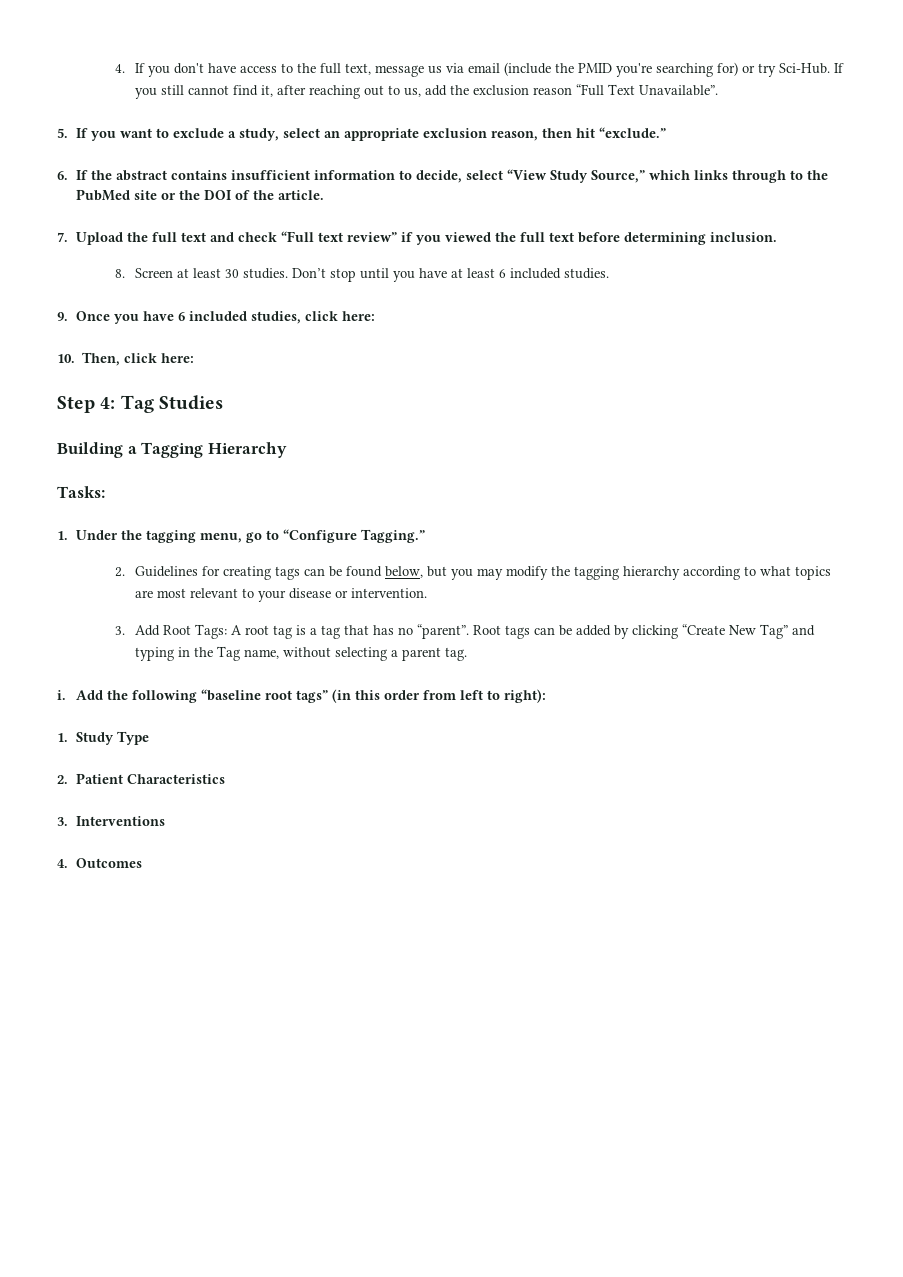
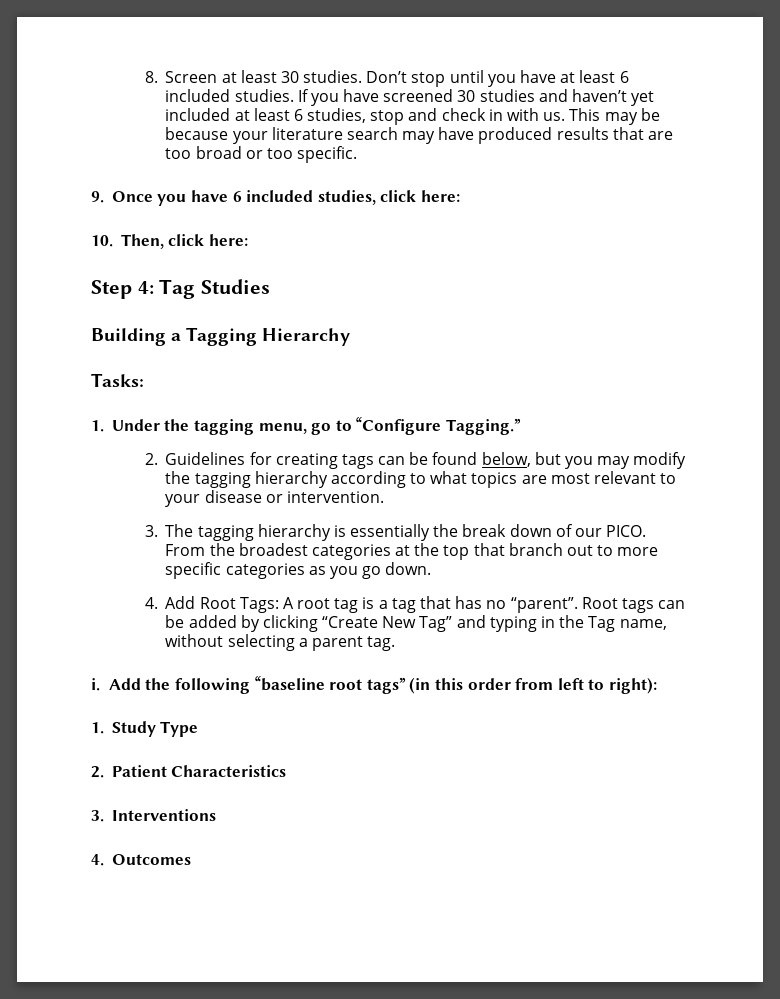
- 4. If you don't have access to the full text, message us via email (include the PMID you're searching for) or try Sci-Hub. If you still cannot find it, after reaching out to us, add the exclusion reason “Full Text Unavailable”.
- 5. If you want to exclude a study, select an appropriate exclusion reason, then hit “exclude.”
- 6. If the abstract contains insufficient information to decide, select “View Study Source,” which links through to the PubMed site or the DOI of the article.
- 7. Upload the full text and check “Full text review” if you viewed the full text before determining inclusion.
+ If you have screened 30 studies and haven’t yet included at least 6 studies, stop and check in with us. This may be because your literature search may have produced results that are too broad or too specific.
- 3. Add Root Tags: A root tag is a tag that has no “parent”.
+ 3. The tagging hierarchy is essentially the break down of our PICO. From the broadest categories at the top that branch out to more specific categories as you go down.
+ 4. Add Root Tags: A root tag is a tag that has no “parent”.

